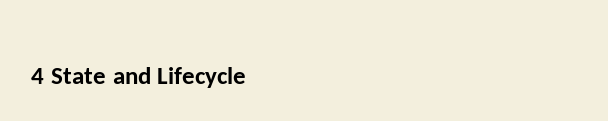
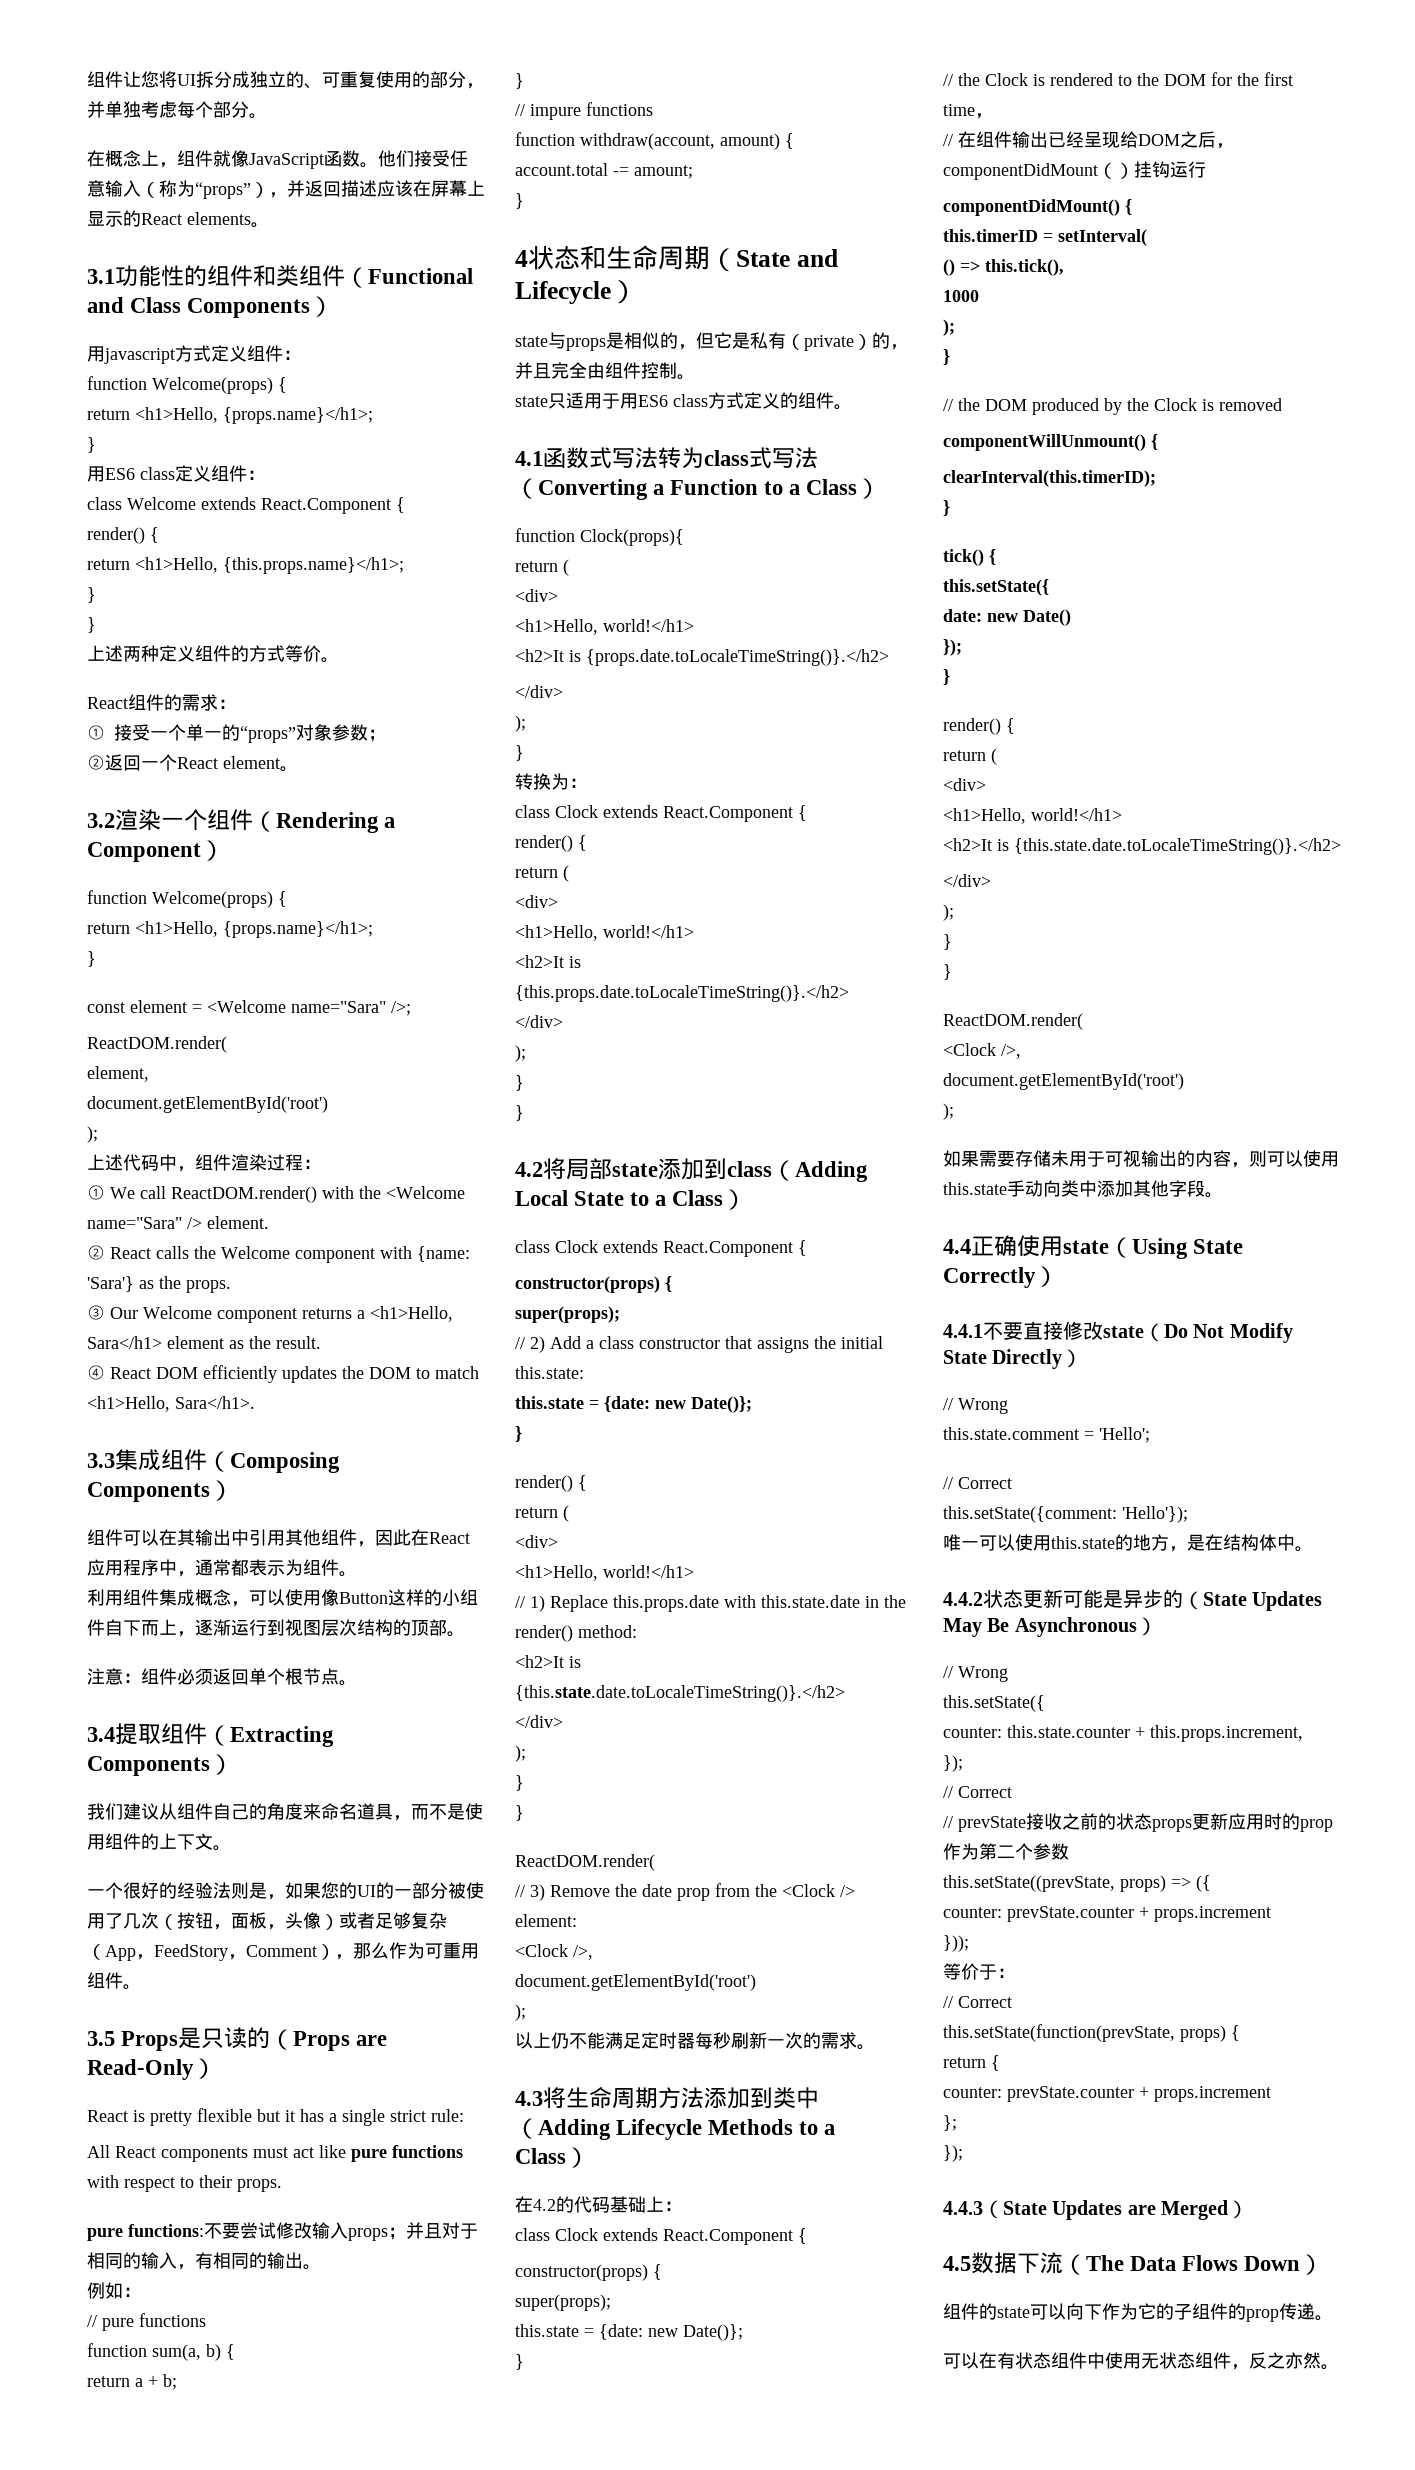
- 4 State and Lifecycle
+ 组件让您将UI拆分成独立的、可重复使用的部分，并单独考虑每个部分。
+ 在概念上，组件就像JavaScript函数。他们接受任意输入（称为“props”），并返回描述应该在屏幕上显示的React elements。
+ 3.1功能性的组件和类组件（Functional and Class Components）
+ 用javascript方式定义组件：
+ function Welcome(props) {
+ return <h1>Hello, {props.name}</h1>;
+ }
+ 用ES6 class定义组件：
+ class Welcome extends React.Component {
+ render() {
+ return <h1>Hello, {this.props.name}</h1>;
+ }
+ }
+ 上述两种定义组件的方式等价。
+ React组件的需求：
+ ①接受一个单一的“props”对象参数；
+ ②返回一个React element。
+ 3.2渲染一个组件（Rendering a Component）
+ function Welcome(props) {
+ return <h1>Hello, {props.name}</h1>;
+ }
+ const element = <Welcome name="Sara" />;
+ ReactDOM.render(
+ element,
+ document.getElementById('root')
+ );
+ 上述代码中，组件渲染过程：
+ ① We call ReactDOM.render() with the <Welcome name="Sara" /> element.
+ ② React calls the Welcome component with {name: 'Sara'} as the props.
+ ③ Our Welcome component returns a <h1>Hello, Sara</h1> element as the result.
+ ④ React DOM efficiently updates the DOM to match <h1>Hello, Sara</h1>.
+ 3.3集成组件（Composing Components）
+ 组件可以在其输出中引用其他组件，因此在React应用程序中，通常都表示为组件。
+ 利用组件集成概念，可以使用像Button这样的小组件自下而上，逐渐运行到视图层次结构的顶部。
+ 注意：组件必须返回单个根节点。
+ 3.4提取组件（Extracting Components）
+ 我们建议从组件自己的角度来命名道具，而不是使用组件的上下文。
+ 一个很好的经验法则是，如果您的UI的一部分被使用了几次（按钮，面板，头像）或者足够复杂（App，FeedStory，Comment），那么作为可重用组件。
+ 3.5 Props是只读的（Props are Read-Only）
+ React is pretty flexible but it has a single strict rule:
+ All React components must act like pure functions with respect to their props.
+ pure functions:不要尝试修改输入props；并且对于相同的输入，有相同的输出。
+ 例如：
+ // pure functions
+ function sum(a, b) {
+ return a + b;
+ }
+ // impure functions
+ function withdraw(account, amount) {
+ account.total -= amount;
+ }
+ 4状态和生命周期（State and Lifecycle）
+ state与props是相似的，但它是私有（private）的，并且完全由组件控制。
+ state只适用于用ES6 class方式定义的组件。
+ 4.1函数式写法转为class式写法（Converting a Function to a Class）
+ function Clock(props){
+ return (
+ <div>
+ <h1>Hello, world!</h1>
+ <h2>It is {props.date.toLocaleTimeString()}.</h2>
+ </div>
+ );
+ }
+ 转换为：
+ class Clock extends React.Component {
+ render() {
+ return (
+ <div>
+ <h1>Hello, world!</h1>
+ <h2>It is {this.props.date.toLocaleTimeString()}.</h2>
+ </div>
+ );
+ }
+ }
+ 4.2将局部state添加到class（Adding Local State to a Class）
+ class Clock extends React.Component {
+ constructor(props) {
+ super(props);
+ // 2) Add a class constructor that assigns the initial this.state:
+ this.state = {date: new Date()};
+ }
+ render() {
+ return (
+ <div>
+ <h1>Hello, world!</h1>
+ // 1) Replace this.props.date with this.state.date in the render() method:
+ <h2>It is {this.state.date.toLocaleTimeString()}.</h2>
+ </div>
+ );
+ }
+ }
+ ReactDOM.render(
+ // 3) Remove the date prop from the <Clock /> element:
+ <Clock />,
+ document.getElementById('root')
+ );
+ 以上仍不能满足定时器每秒刷新一次的需求。
+ 4.3将生命周期方法添加到类中（Adding Lifecycle Methods to a Class）
+ 在4.2的代码基础上：
+ class Clock extends React.Component {
+ constructor(props) {
+ super(props);
+ this.state = {date: new Date()};
+ }
+ // the Clock is rendered to the DOM for the first time，
+ // 在组件输出已经呈现给DOM之后，componentDidMount（）挂钩运行
+ componentDidMount() {
+ this.timerID = setInterval(
+ () => this.tick(),
+ 1000
+ );
+ }
+ // the DOM produced by the Clock is removed
+ componentWillUnmount() {
+ clearInterval(this.timerID);
+ }
+ tick() {
+ this.setState({
+ date: new Date()
+ });
+ }
+ render() {
+ return (
+ <div>
+ <h1>Hello, world!</h1>
+ <h2>It is {this.state.date.toLocaleTimeString()}.</h2>
+ </div>
+ );
+ }
+ }
+ ReactDOM.render(
+ <Clock />,
+ document.getElementById('root')
+ );
+ 如果需要存储未用于可视输出的内容，则可以使用this.state手动向类中添加其他字段。
+ 4.4正确使用state（Using State Correctly）
+ 4.4.1不要直接修改state（Do Not Modify State Directly）
+ // Wrong
+ this.state.comment = 'Hello';
+ // Correct
+ this.setState({comment: 'Hello'});
+ 唯一可以使用this.state的地方，是在结构体中。
+ 4.4.2状态更新可能是异步的（State Updates May Be Asynchronous）
+ // Wrong
+ this.setState({
+ counter: this.state.counter + this.props.increment,
+ });
+ // Correct
+ // prevState接收之前的状态props更新应用时的prop作为第二个参数
+ this.setState((prevState, props) => ({
+ counter: prevState.counter + props.increment
+ }));
+ 等价于：
+ // Correct
+ this.setState(function(prevState, props) {
+ return {
+ counter: prevState.counter + props.increment
+ };
+ });
+ 4.4.3（State Updates are Merged）
+ 4.5数据下流（The Data Flows Down）
+ 组件的state可以向下作为它的子组件的prop传递。
+ 可以在有状态组件中使用无状态组件，反之亦然。

